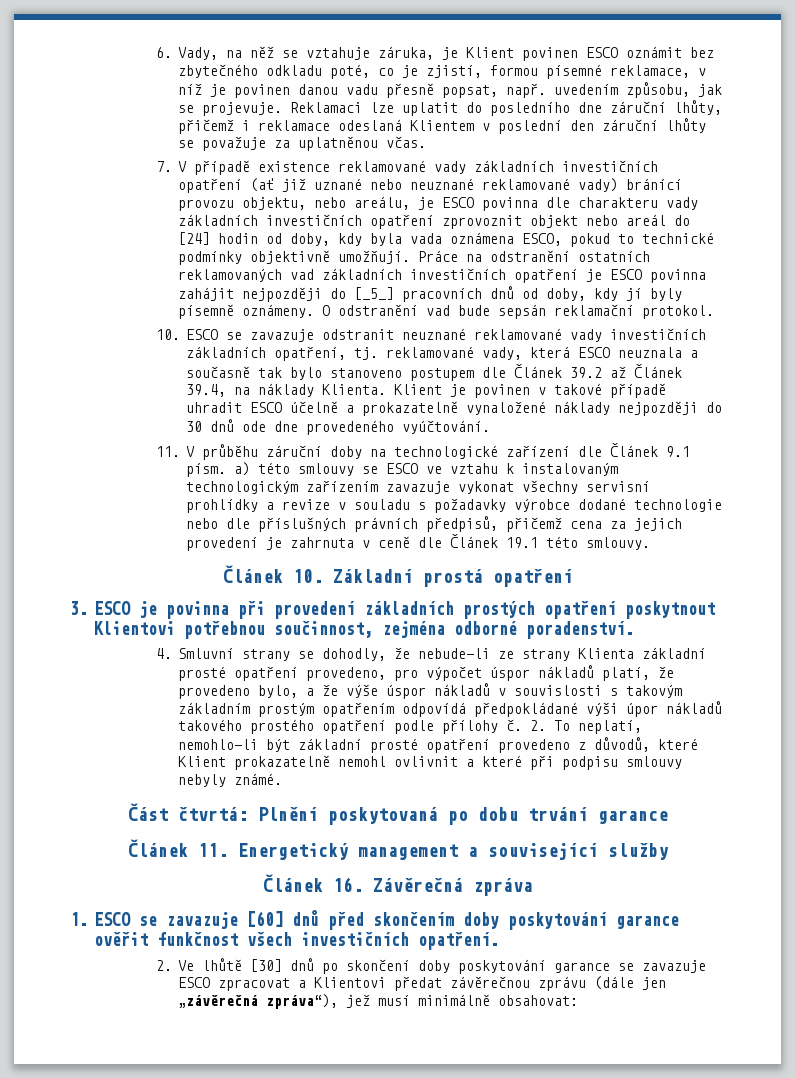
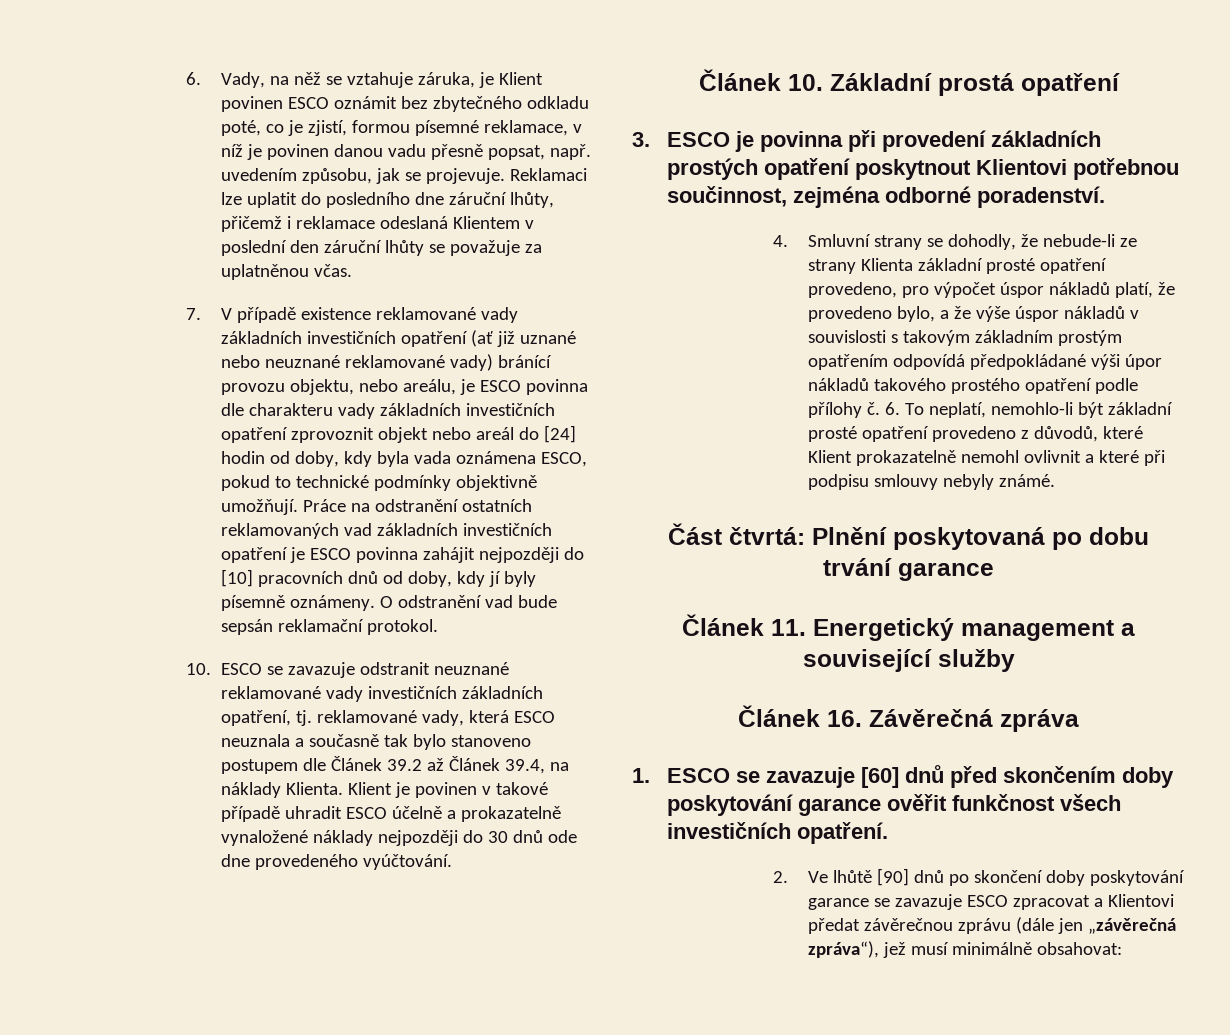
- Práce na odstranění ostatních reklamovaných vad základních investičních opatření je ESCO povinna zahájit nejpozději do [_5_] pracovních dnů od doby, kdy jí byly písemně oznámeny.
+ Práce na odstranění ostatních reklamovaných vad základních investičních opatření je ESCO povinna zahájit nejpozději do [10] pracovních dnů od doby, kdy jí byly písemně oznámeny.
- 11. V průběhu záruční doby na technologické zařízení dle Článek 9.1 písm. a) této smlouvy se ESCO ve vztahu k instalovaným technologickým zařízením zavazuje vykonat všechny servisní prohlídky a revize v souladu s požadavky výrobce dodané technologie nebo dle příslušných právních předpisů, přičemž cena za jejich provedení je zahrnuta v ceně dle Článek 19.1 této smlouvy.
- 2. To neplatí, nemohlo-li být základní prosté opatření provedeno z důvodů, které Klient prokazatelně nemohl ovlivnit a které při podpisu smlouvy nebyly známé.
+ 6. To neplatí, nemohlo-li být základní prosté opatření provedeno z důvodů, které Klient prokazatelně nemohl ovlivnit a které při podpisu smlouvy nebyly známé.
- 2. Ve lhůtě [30] dnů po skončení doby poskytování garance se zavazuje ESCO zpracovat a Klientovi předat závěrečnou zprávu (dále jen „závěrečná zpráva“), jež musí minimálně obsahovat:
+ 2. Ve lhůtě [90] dnů po skončení doby poskytování garance se zavazuje ESCO zpracovat a Klientovi předat závěrečnou zprávu (dále jen „závěrečná zpráva“), jež musí minimálně obsahovat:

